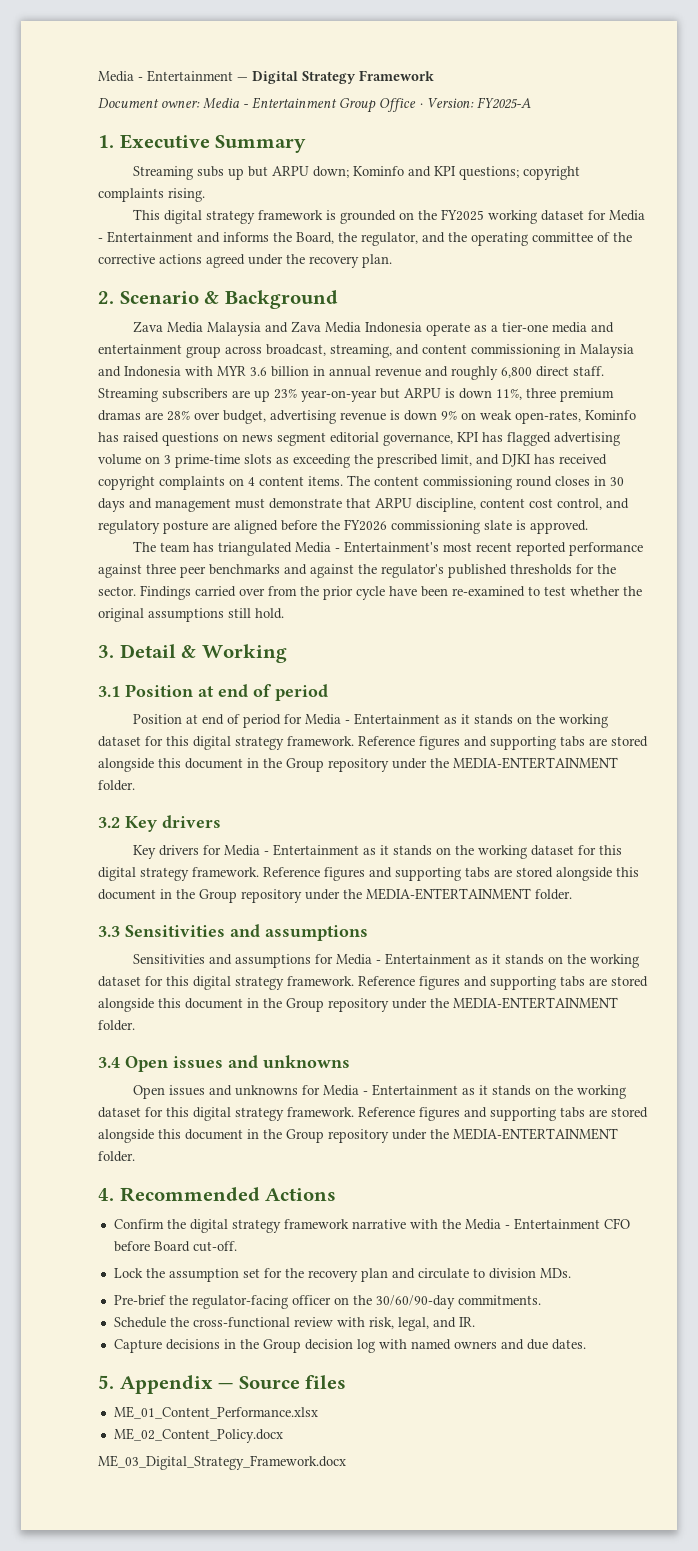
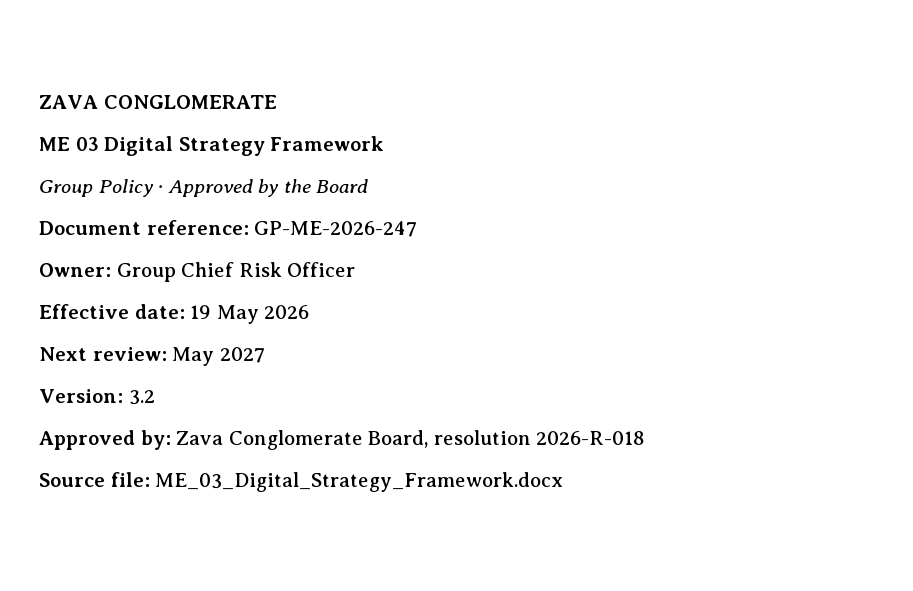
- Media - Entertainment — Digital Strategy Framework
+ ZAVA CONGLOMERATE
+ ME 03 Digital Strategy Framework
- Document owner: Media - Entertainment Group Office · Version: FY2025-A
- 1. Executive Summary
- Streaming subs up but ARPU down; Kominfo and KPI questions; copyright complaints rising.
- This digital strategy framework is grounded on the FY2025 working dataset for Media - Entertainment and informs the Board, the regulator, and the operating committee of the corrective actions agreed under the recovery plan.
- 2. Scenario & Background
- Zava Media Malaysia and Zava Media Indonesia operate as a tier-one media and entertainment group across broadcast, streaming, and content commissioning in Malaysia and Indonesia with MYR 3.6 billion in annual revenue and roughly 6,800 direct staff. Streaming subscribers are up 23% year-on-year but ARPU is down 11%, three premium dramas are 28% over budget, advertising revenue is down 9% on weak open-rates, Kominfo has raised questions on news segment editorial governance, KPI has flagged advertising volume on 3 prime-time slots as exceeding the prescribed limit, and DJKI has received copyright complaints on 4 content items. The content commissioning round closes in 30 days and management must demonstrate that ARPU discipline, content cost control, and regulatory posture are aligned before the FY2026 commissioning slate is approved.
- The team has triangulated Media - Entertainment's most recent reported performance against three peer benchmarks and against the regulator's published thresholds for the sector. Findings carried over from the prior cycle have been re-examined to test whether the original assumptions still hold.
- 3. Detail & Working
- 3.1 Position at end of period
- Position at end of period for Media - Entertainment as it stands on the working dataset for this digital strategy framework. Reference figures and supporting tabs are stored alongside this document in the Group repository under the MEDIA-ENTERTAINMENT folder.
- 3.2 Key drivers
- Key drivers for Media - Entertainment as it stands on the working dataset for this digital strategy framework. Reference figures and supporting tabs are stored alongside this document in the Group repository under the MEDIA-ENTERTAINMENT folder.
- 3.3 Sensitivities and assumptions
- Sensitivities and assumptions for Media - Entertainment as it stands on the working dataset for this digital strategy framework. Reference figures and supporting tabs are stored alongside this document in the Group repository under the MEDIA-ENTERTAINMENT folder.
- 3.4 Open issues and unknowns
- Open issues and unknowns for Media - Entertainment as it stands on the working dataset for this digital strategy framework. Reference figures and supporting tabs are stored alongside this document in the Group repository under the MEDIA-ENTERTAINMENT folder.
- 4. Recommended Actions
- Confirm the digital strategy framework narrative with the Media - Entertainment CFO before Board cut-off.
- Lock the assumption set for the recovery plan and circulate to division MDs.
- Pre-brief the regulator-facing officer on the 30/60/90-day commitments.
- Schedule the cross-functional review with risk, legal, and IR.
- Capture decisions in the Group decision log with named owners and due dates.
- 5. Appendix — Source files
- ME_01_Content_Performance.xlsx
- ME_02_Content_Policy.docx
- ME_03_Digital_Strategy_Framework.docx
+ Group Policy · Approved by the Board
+ Document reference: GP-ME-2026-247
+ Owner: Group Chief Risk Officer
+ Effective date: 19 May 2026
+ Next review: May 2027
+ Version: 3.2
+ Approved by: Zava Conglomerate Board, resolution 2026-R-018
+ Source file: ME_03_Digital_Strategy_Framework.docx

